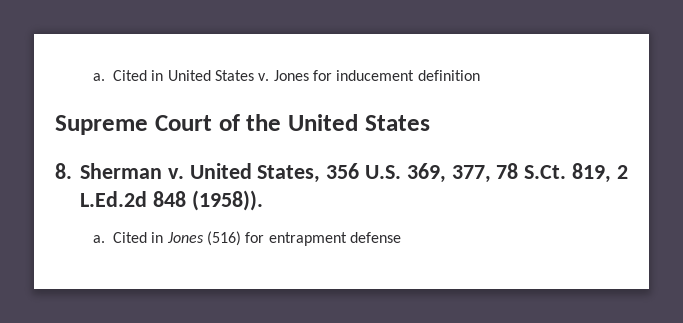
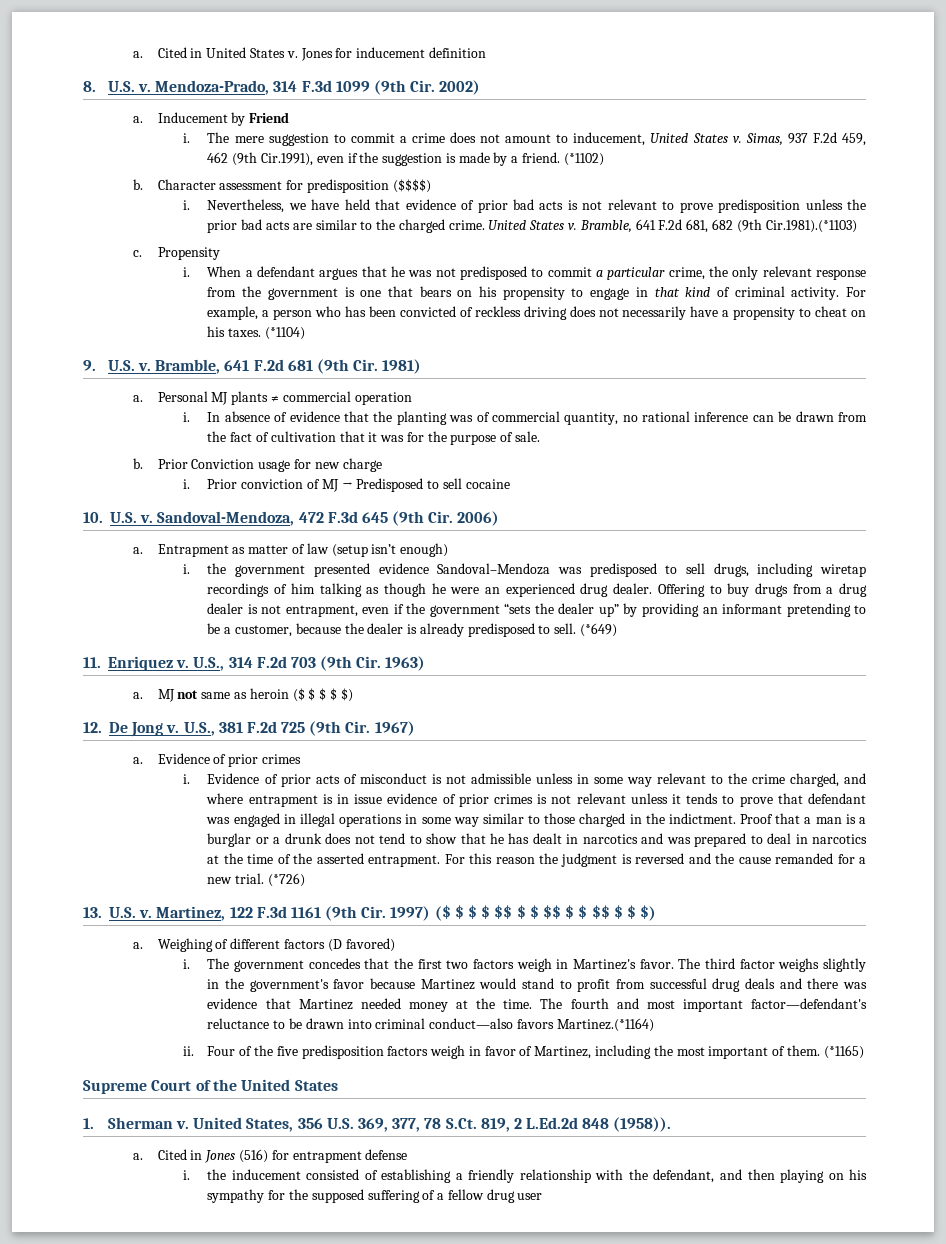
+ 8. U.S. v. Mendoza-Prado, 314 F.3d 1099 (9th Cir. 2002)
+ a. Inducement by Friend
+ i. The mere suggestion to commit a crime does not amount to inducement, United States v. Simas, 937 F.2d 459, 462 (9th Cir.1991), even if the suggestion is made by a friend. (*1102)
+ b. Character assessment for predisposition ($$$$)
+ i. Nevertheless, we have held that evidence of prior bad acts is not relevant to prove predisposition unless the prior bad acts are similar to the charged crime. United States v. Bramble, 641 F.2d 681, 682 (9th Cir.1981).(*1103)
+ c. Propensity
+ i. When a defendant argues that he was not predisposed to commit a particular crime, the only relevant response from the government is one that bears on his propensity to engage in that kind of criminal activity. For example, a person who has been convicted of reckless driving does not necessarily have a propensity to cheat on his taxes. (*1104)
+ 9. U.S. v. Bramble, 641 F.2d 681 (9th Cir. 1981)
+ a. Personal MJ plants ≠ commercial operation
+ i. In absence of evidence that the planting was of commercial quantity, no rational inference can be drawn from the fact of cultivation that it was for the purpose of sale.
+ b. Prior Conviction usage for new charge
+ i. Prior conviction of MJ → Predisposed to sell cocaine
+ 10. U.S. v. Sandoval-Mendoza, 472 F.3d 645 (9th Cir. 2006)
+ a. Entrapment as matter of law (setup isn’t enough)
+ i. the government presented evidence Sandoval–Mendoza was predisposed to sell drugs, including wiretap recordings of him talking as though he were an experienced drug dealer. Offering to buy drugs from a drug dealer is not entrapment, even if the government “sets the dealer up” by providing an informant pretending to be a customer, because the dealer is already predisposed to sell. (*649)
+ 11. Enriquez v. U.S., 314 F.2d 703 (9th Cir. 1963)
+ a. MJ not same as heroin ($ $ $ $ $)
+ 12. De Jong v. U.S., 381 F.2d 725 (9th Cir. 1967)
+ a. Evidence of prior crimes
+ i. Evidence of prior acts of misconduct is not admissible unless in some way relevant to the crime charged, and where entrapment is in issue evidence of prior crimes is not relevant unless it tends to prove that defendant was engaged in illegal operations in some way similar to those charged in the indictment. Proof that a man is a burglar or a drunk does not tend to show that he has dealt in narcotics and was prepared to deal in narcotics at the time of the asserted entrapment. For this reason the judgment is reversed and the cause remanded for a new trial. (*726)
+ 13. U.S. v. Martinez, 122 F.3d 1161 (9th Cir. 1997) ($ $ $ $ $$ $ $ $$ $ $ $$ $ $ $)
+ a. Weighing of different factors (D favored)
+ i. The government concedes that the first two factors weigh in Martinez's favor. The third factor weighs slightly in the government's favor because Martinez would stand to profit from successful drug deals and there was evidence that Martinez needed money at the time. The fourth and most important factor—defendant's reluctance to be drawn into criminal conduct—also favors Martinez.(*1164)
+ ii. Four of the five predisposition factors weigh in favor of Martinez, including the most important of them. (*1165)
- 8. Sherman v.
+ 1. Sherman v.
+ i. the inducement consisted of establishing a friendly relationship with the defendant, and then playing on his sympathy for the supposed suffering of a fellow drug user

